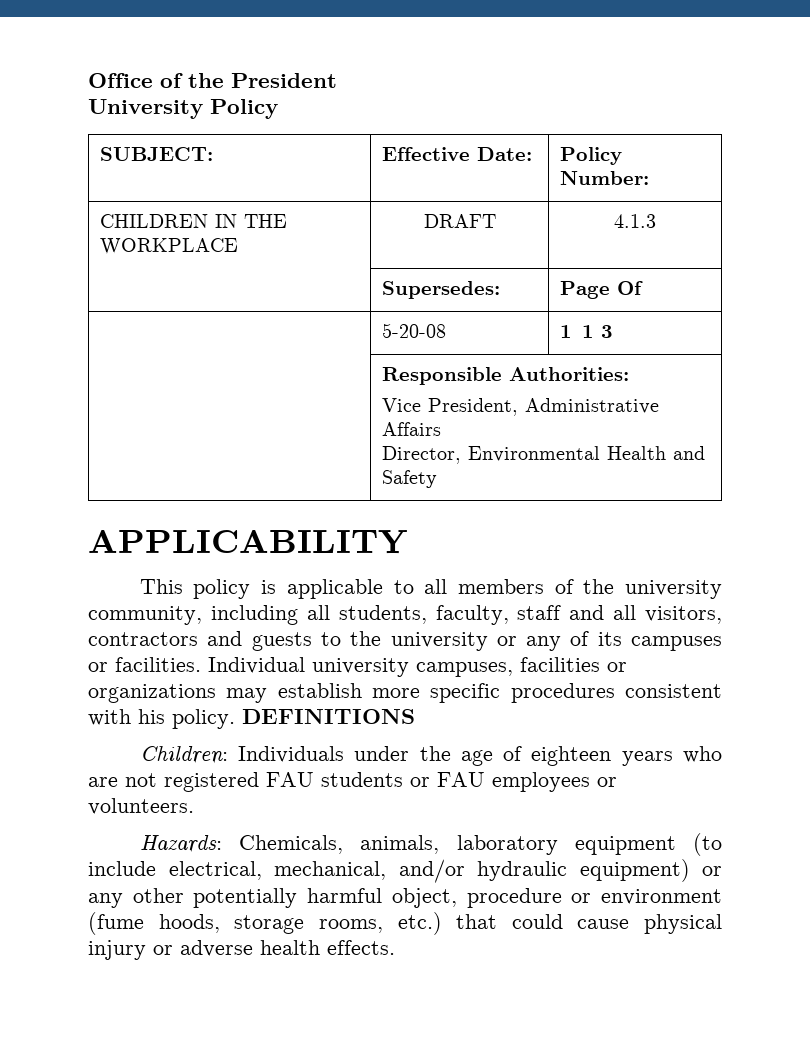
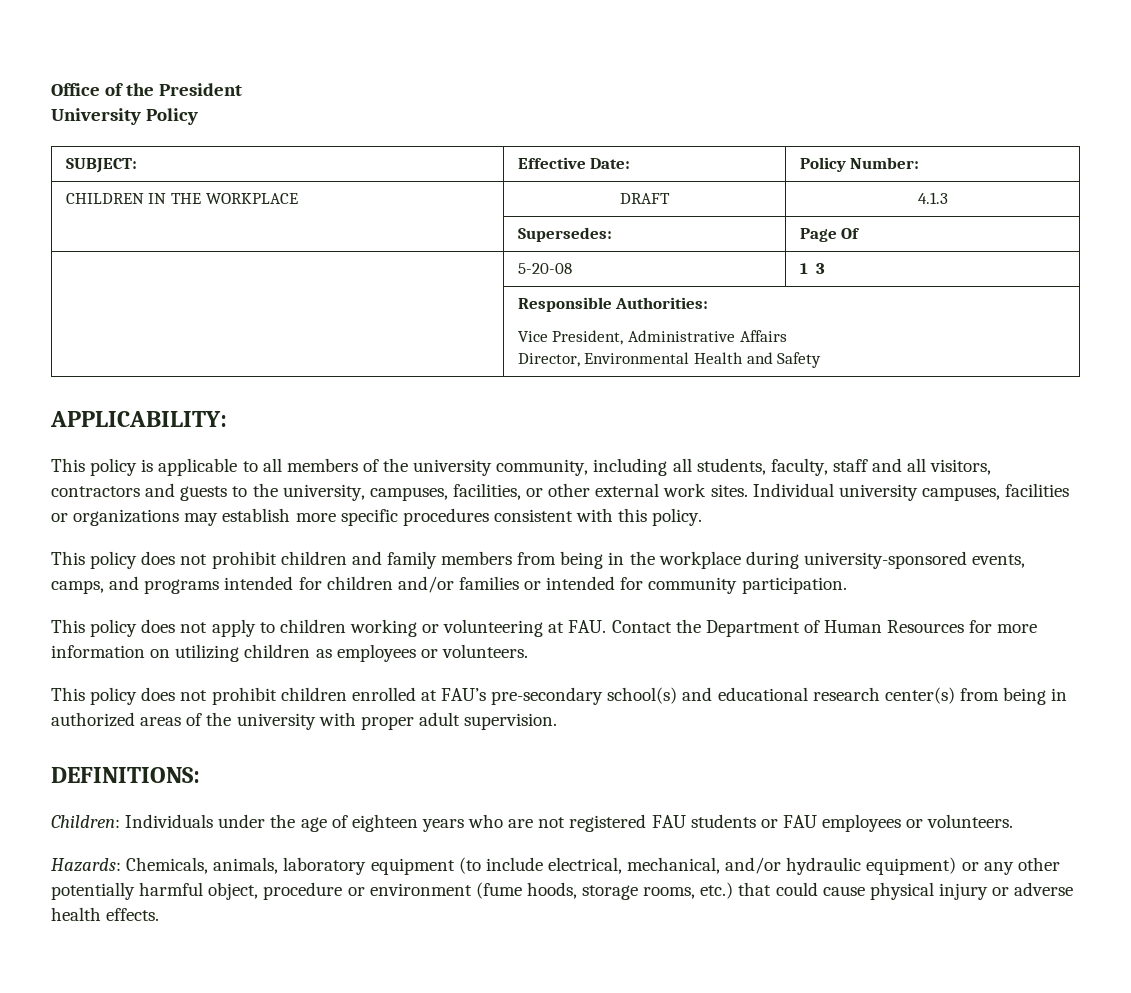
- | 5-20-08 | 1 1 3
+ | 5-20-08 | 1 3
- APPLICABILITY
+ APPLICABILITY:
- This policy is applicable to all members of the university community, including all students, faculty, staff and all visitors, contractors and guests to the university or any of its campuses or facilities.
+ This policy is applicable to all members of the university community, including all students, faculty, staff and all visitors, contractors and guests to the university, campuses, facilities, or other external work sites.
- Individual university campuses, facilities or organizations may establish more specific procedures consistent with his policy. DEFINITIONS
+ Individual university campuses, facilities or organizations may establish more specific procedures consistent with this policy.
+ This policy does not prohibit children and family members from being in the workplace during university-sponsored events, camps, and programs intended for children and/or families or intended for community participation.
+ This policy does not apply to children working or volunteering at FAU. Contact the Department of Human Resources for more information on utilizing children as employees or volunteers.
+ This policy does not prohibit children enrolled at FAU’s pre-secondary school(s) and educational research center(s) from being in authorized areas of the university with proper adult supervision.
+ DEFINITIONS:

